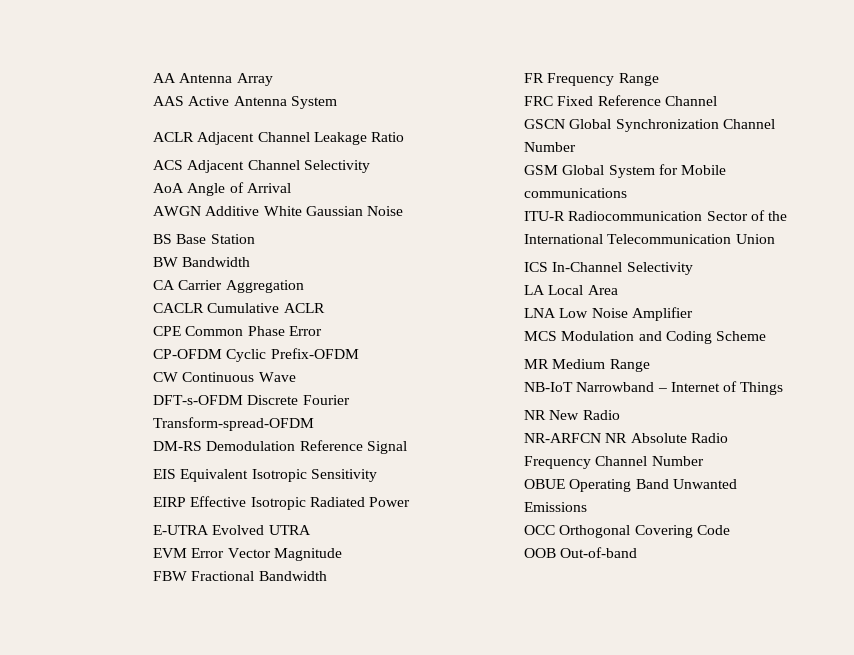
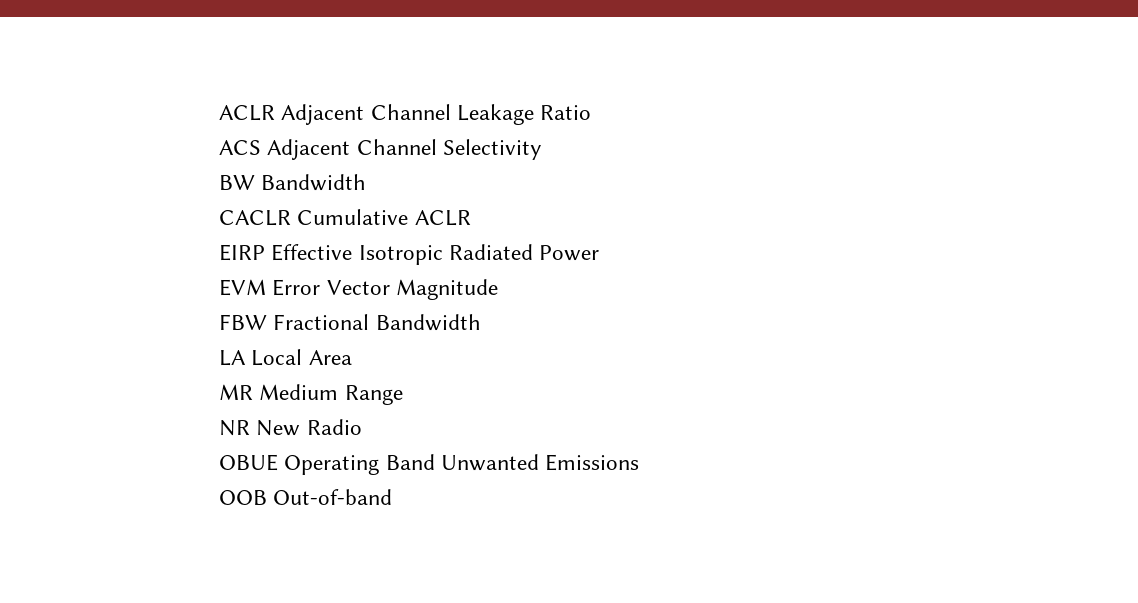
- AA Antenna Array
- AAS Active Antenna System
- AoA Angle of Arrival
- AWGN Additive White Gaussian Noise
- BS Base Station
- CA Carrier Aggregation
- CPE Common Phase Error
- CP-OFDM Cyclic Prefix-OFDM
- CW Continuous Wave
- DFT-s-OFDM Discrete Fourier Transform-spread-OFDM
- DM-RS Demodulation Reference Signal
- EIS Equivalent Isotropic Sensitivity
- E-UTRA Evolved UTRA
- FR Frequency Range
- FRC Fixed Reference Channel
- GSCN Global Synchronization Channel Number
- GSM Global System for Mobile communications
- ITU-R Radiocommunication Sector of the International Telecommunication Union
- ICS In-Channel Selectivity
  LA Local Area
- LNA Low Noise Amplifier
- MCS Modulation and Coding Scheme
  MR Medium Range
- NB-IoT Narrowband – Internet of Things
  NR New Radio
- NR-ARFCN NR Absolute Radio Frequency Channel Number
- OCC Orthogonal Covering Code

